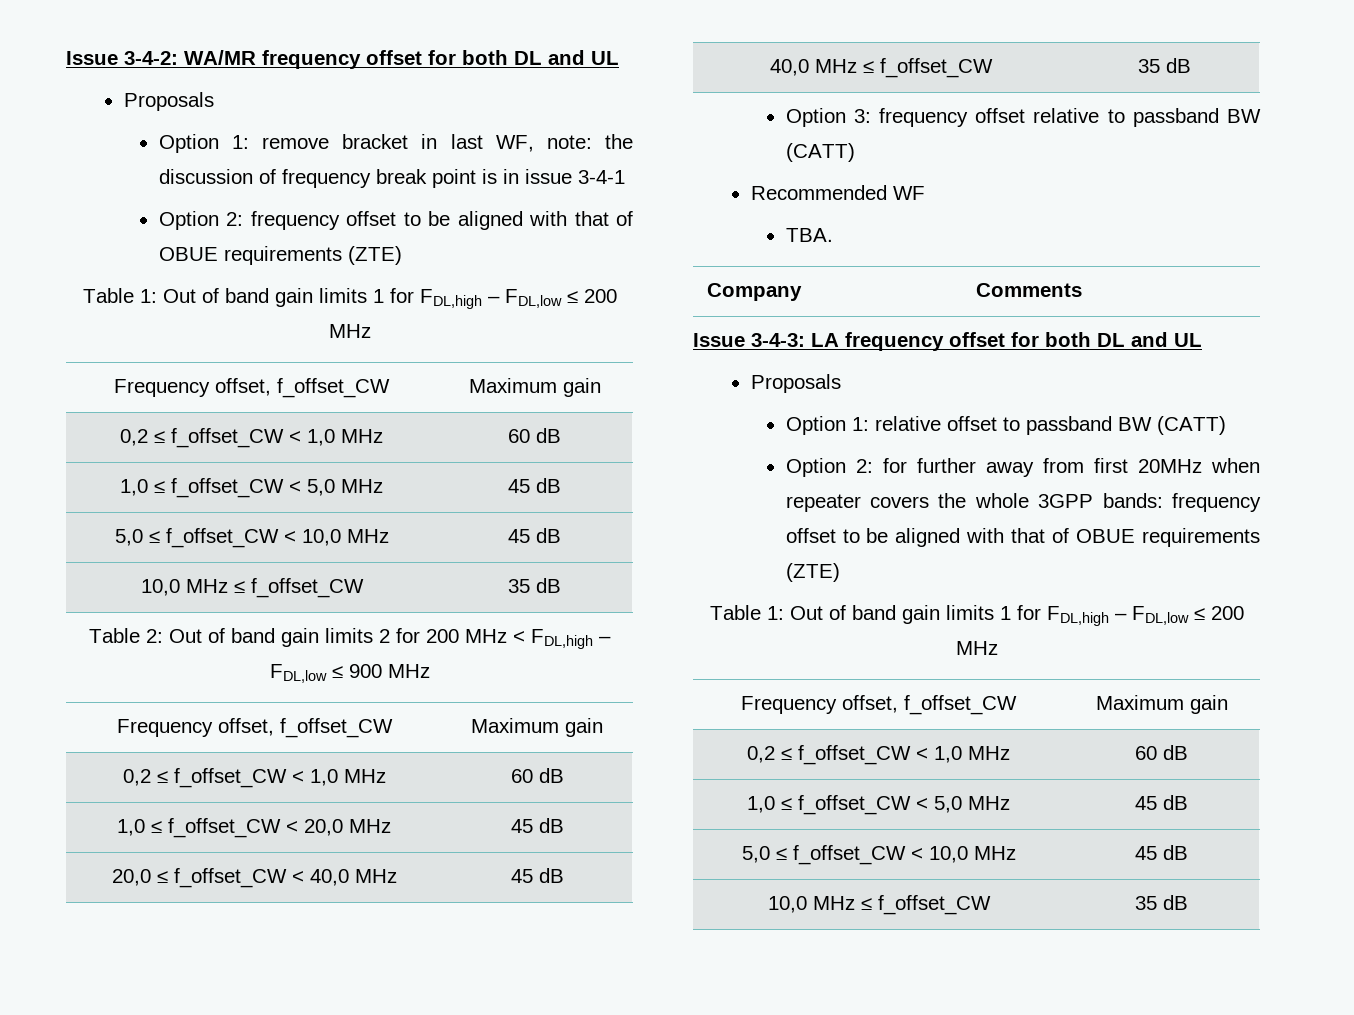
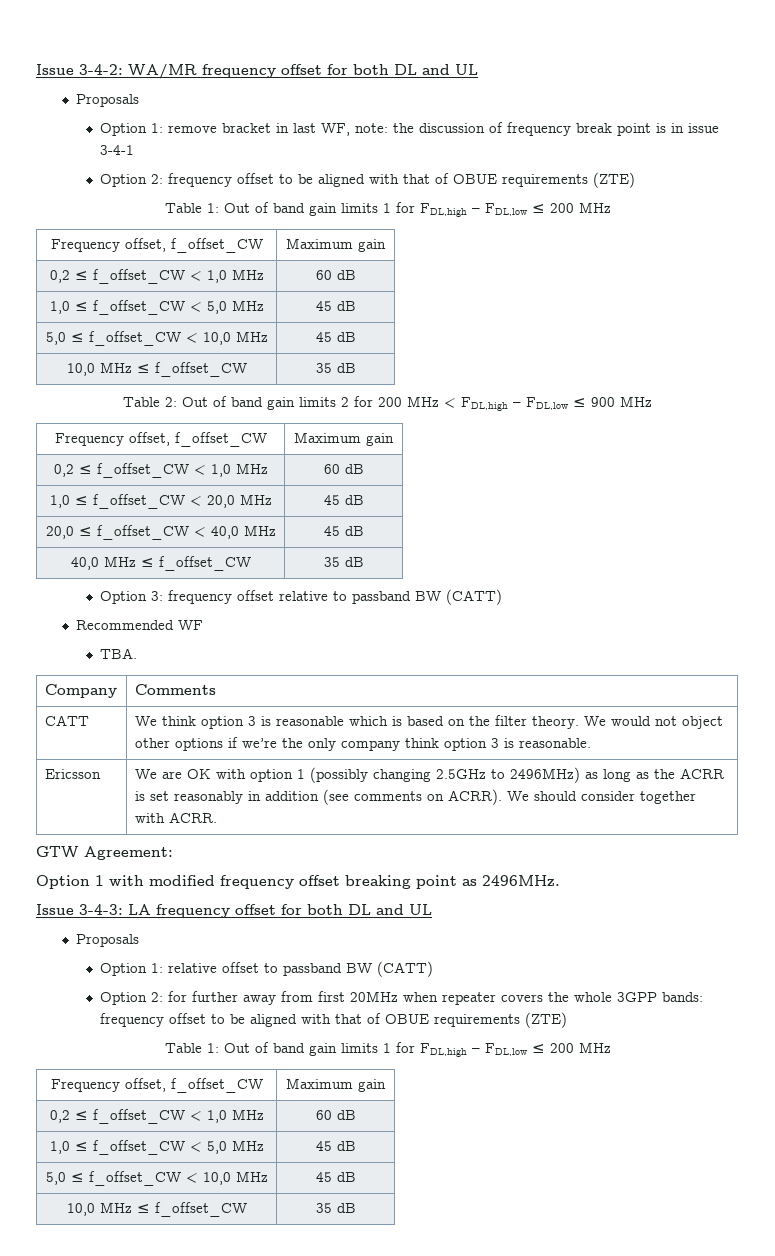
+ CATT | We think option 3 is reasonable which is based on the filter theory. We would not object other options if we’re the only company think option 3 is reasonable.
+ Ericsson | We are OK with option 1 (possibly changing 2.5GHz to 2496MHz) as long as the ACRR is set reasonably in addition (see comments on ACRR). We should consider together with ACRR.
+ GTW Agreement:
+ Option 1 with modified frequency offset breaking point as 2496MHz.

